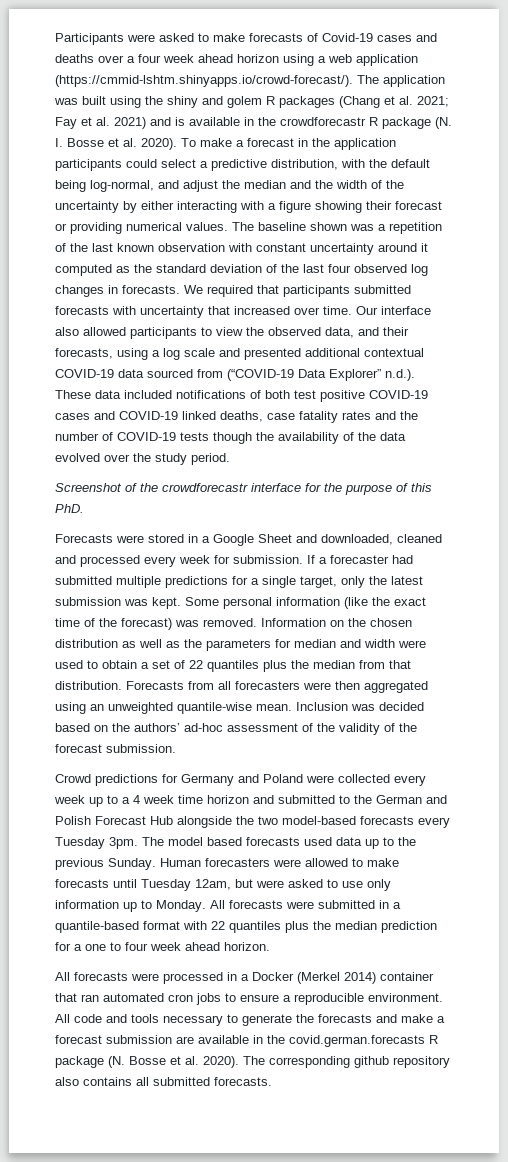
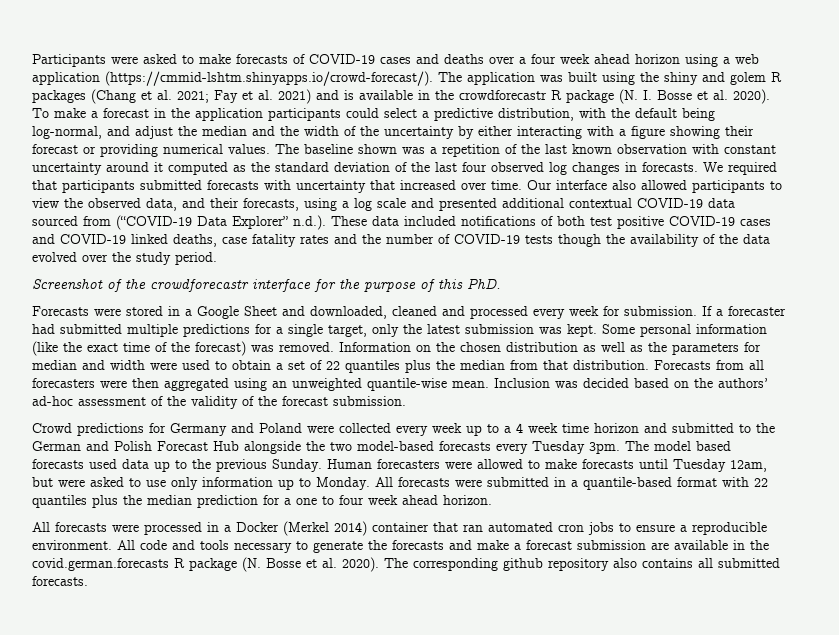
- Participants were asked to make forecasts of Covid-19 cases and deaths over a four week ahead horizon using a web application (https://cmmid-lshtm.shinyapps.io/crowd-forecast/). The application was built using the shiny and golem R packages (Chang et al. 2021; Fay et al. 2021) and is available in the crowdforecastr R package (N. I. Bosse et al. 2020).
+ Participants were asked to make forecasts of COVID-19 cases and deaths over a four week ahead horizon using a web application (https://cmmid-lshtm.shinyapps.io/crowd-forecast/). The application was built using the shiny and golem R packages (Chang et al. 2021; Fay et al. 2021) and is available in the crowdforecastr R package (N. I. Bosse et al. 2020).

